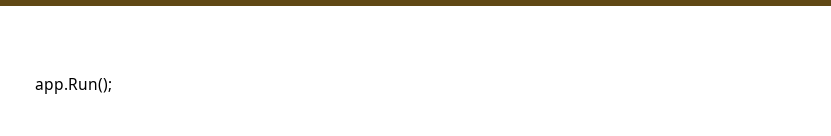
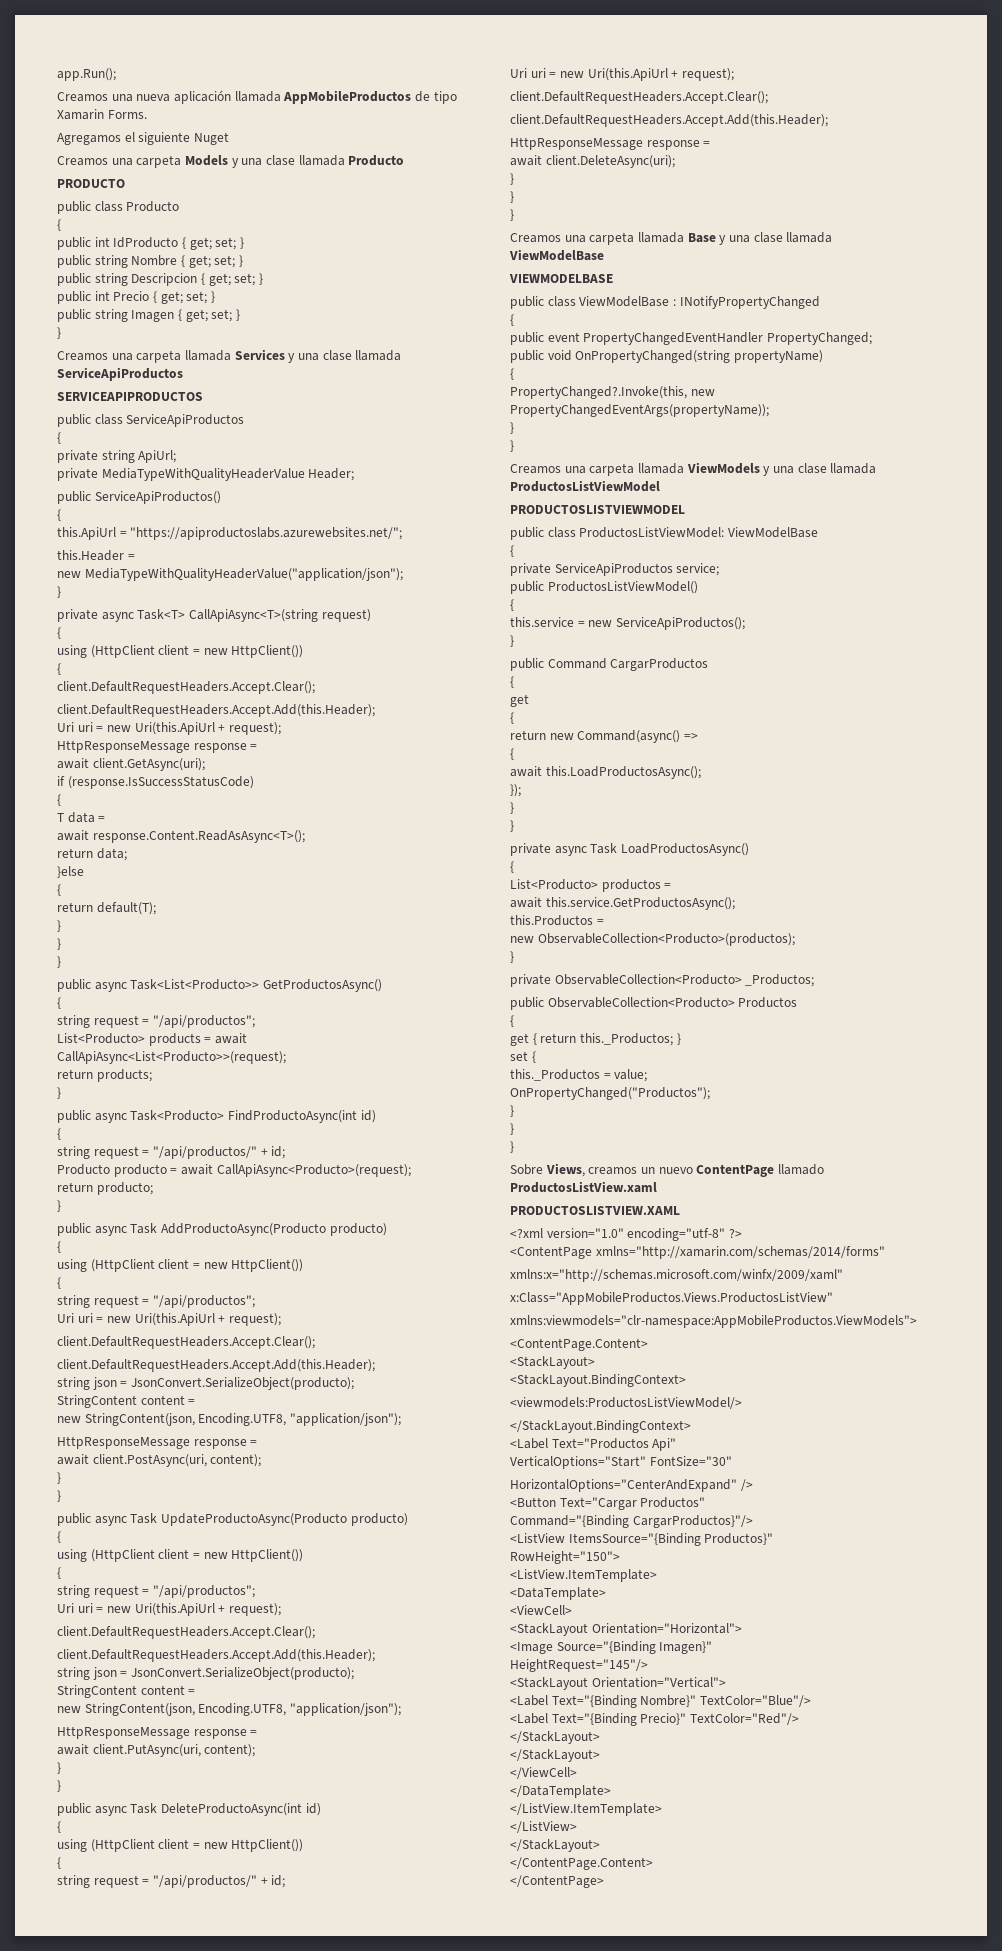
+ Creamos una nueva aplicación llamada AppMobileProductos de tipo Xamarin Forms.
+ Agregamos el siguiente Nuget
+ Creamos una carpeta Models y una clase llamada Producto
+ PRODUCTO
+ public class Producto
+ {
+ public int IdProducto { get; set; }
+ public string Nombre { get; set; }
+ public string Descripcion { get; set; }
+ public int Precio { get; set; }
+ public string Imagen { get; set; }
+ }
+ Creamos una carpeta llamada Services y una clase llamada ServiceApiProductos
+ SERVICEAPIPRODUCTOS
+ public class ServiceApiProductos
+ {
+ private string ApiUrl;
+ private MediaTypeWithQualityHeaderValue Header;
+ public ServiceApiProductos()
+ {
+ this.ApiUrl = "https://apiproductoslabs.azurewebsites.net/";
+ this.Header =
+ new MediaTypeWithQualityHeaderValue("application/json");
+ }
+ private async Task<T> CallApiAsync<T>(string request)
+ {
+ using (HttpClient client = new HttpClient())
+ {
+ client.DefaultRequestHeaders.Accept.Clear();
+ client.DefaultRequestHeaders.Accept.Add(this.Header);
+ Uri uri = new Uri(this.ApiUrl + request);
+ HttpResponseMessage response =
+ await client.GetAsync(uri);
+ if (response.IsSuccessStatusCode)
+ {
+ T data =
+ await response.Content.ReadAsAsync<T>();
+ return data;
+ }else
+ {
+ return default(T);
+ }
+ }
+ }
+ public async Task<List<Producto>> GetProductosAsync()
+ {
+ string request = "/api/productos";
+ List<Producto> products = await CallApiAsync<List<Producto>>(request);
+ return products;
+ }
+ public async Task<Producto> FindProductoAsync(int id)
+ {
+ string request = "/api/productos/" + id;
+ Producto producto = await CallApiAsync<Producto>(request);
+ return producto;
+ }
+ public async Task AddProductoAsync(Producto producto)
+ {
+ using (HttpClient client = new HttpClient())
+ {
+ string request = "/api/productos";
+ Uri uri = new Uri(this.ApiUrl + request);
+ client.DefaultRequestHeaders.Accept.Clear();
+ client.DefaultRequestHeaders.Accept.Add(this.Header);
+ string json = JsonConvert.SerializeObject(producto);
+ StringContent content =
+ new StringContent(json, Encoding.UTF8, "application/json");
+ HttpResponseMessage response =
+ await client.PostAsync(uri, content);
+ }
+ }
+ public async Task UpdateProductoAsync(Producto producto)
+ {
+ using (HttpClient client = new HttpClient())
+ {
+ string request = "/api/productos";
+ Uri uri = new Uri(this.ApiUrl + request);
+ client.DefaultRequestHeaders.Accept.Clear();
+ client.DefaultRequestHeaders.Accept.Add(this.Header);
+ string json = JsonConvert.SerializeObject(producto);
+ StringContent content =
+ new StringContent(json, Encoding.UTF8, "application/json");
+ HttpResponseMessage response =
+ await client.PutAsync(uri, content);
+ }
+ }
+ public async Task DeleteProductoAsync(int id)
+ {
+ using (HttpClient client = new HttpClient())
+ {
+ string request = "/api/productos/" + id;
+ Uri uri = new Uri(this.ApiUrl + request);
+ client.DefaultRequestHeaders.Accept.Clear();
+ client.DefaultRequestHeaders.Accept.Add(this.Header);
+ HttpResponseMessage response =
+ await client.DeleteAsync(uri);
+ }
+ }
+ }
+ Creamos una carpeta llamada Base y una clase llamada ViewModelBase
+ VIEWMODELBASE
+ public class ViewModelBase : INotifyPropertyChanged
+ {
+ public event PropertyChangedEventHandler PropertyChanged;
+ public void OnPropertyChanged(string propertyName)
+ {
+ PropertyChanged?.Invoke(this, new PropertyChangedEventArgs(propertyName));
+ }
+ }
+ Creamos una carpeta llamada ViewModels y una clase llamada ProductosListViewModel
+ PRODUCTOSLISTVIEWMODEL
+ public class ProductosListViewModel: ViewModelBase
+ {
+ private ServiceApiProductos service;
+ public ProductosListViewModel()
+ {
+ this.service = new ServiceApiProductos();
+ }
+ public Command CargarProductos
+ {
+ get
+ {
+ return new Command(async() =>
+ {
+ await this.LoadProductosAsync();
+ });
+ }
+ }
+ private async Task LoadProductosAsync()
+ {
+ List<Producto> productos =
+ await this.service.GetProductosAsync();
+ this.Productos =
+ new ObservableCollection<Producto>(productos);
+ }
+ private ObservableCollection<Producto> _Productos;
+ public ObservableCollection<Producto> Productos
+ {
+ get { return this._Productos; }
+ set {
+ this._Productos = value;
+ OnPropertyChanged("Productos");
+ }
+ }
+ }
+ Sobre Views, creamos un nuevo ContentPage llamado ProductosListView.xaml
+ PRODUCTOSLISTVIEW.XAML
+ <?xml version="1.0" encoding="utf-8" ?>
+ <ContentPage xmlns="http://xamarin.com/schemas/2014/forms"
+ xmlns:x="http://schemas.microsoft.com/winfx/2009/xaml"
+ x:Class="AppMobileProductos.Views.ProductosListView"
+ xmlns:viewmodels="clr-namespace:AppMobileProductos.ViewModels">
+ <ContentPage.Content>
+ <StackLayout>
+ <StackLayout.BindingContext>
+ <viewmodels:ProductosListViewModel/>
+ </StackLayout.BindingContext>
+ <Label Text="Productos Api"
+ VerticalOptions="Start" FontSize="30"
+ HorizontalOptions="CenterAndExpand" />
+ <Button Text="Cargar Productos"
+ Command="{Binding CargarProductos}"/>
+ <ListView ItemsSource="{Binding Productos}"
+ RowHeight="150">
+ <ListView.ItemTemplate>
+ <DataTemplate>
+ <ViewCell>
+ <StackLayout Orientation="Horizontal">
+ <Image Source="{Binding Imagen}"
+ HeightRequest="145"/>
+ <StackLayout Orientation="Vertical">
+ <Label Text="{Binding Nombre}" TextColor="Blue"/>
+ <Label Text="{Binding Precio}" TextColor="Red"/>
+ </StackLayout>
+ </StackLayout>
+ </ViewCell>
+ </DataTemplate>
+ </ListView.ItemTemplate>
+ </ListView>
+ </StackLayout>
+ </ContentPage.Content>
+ </ContentPage>

